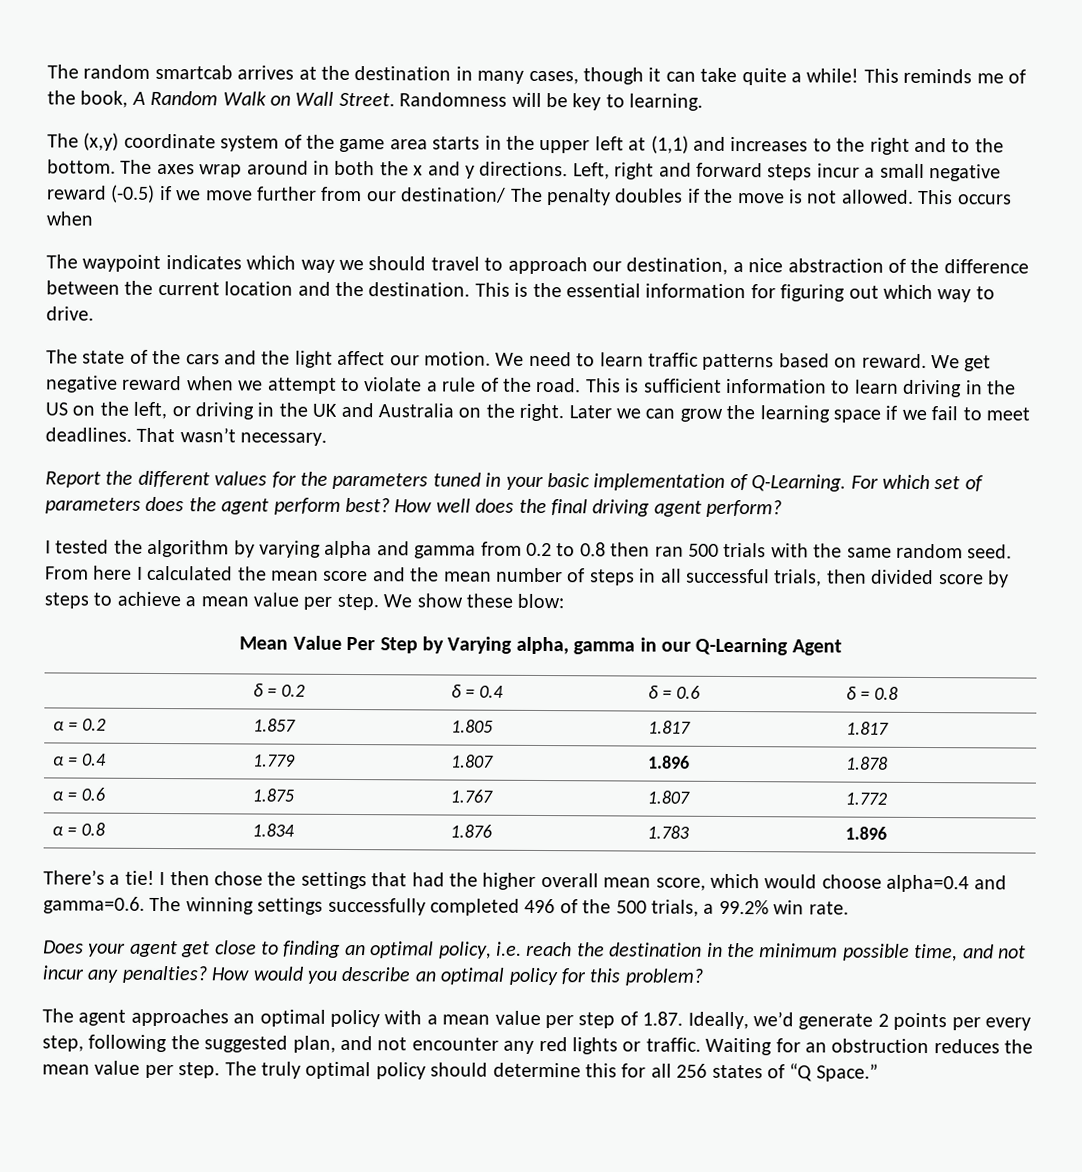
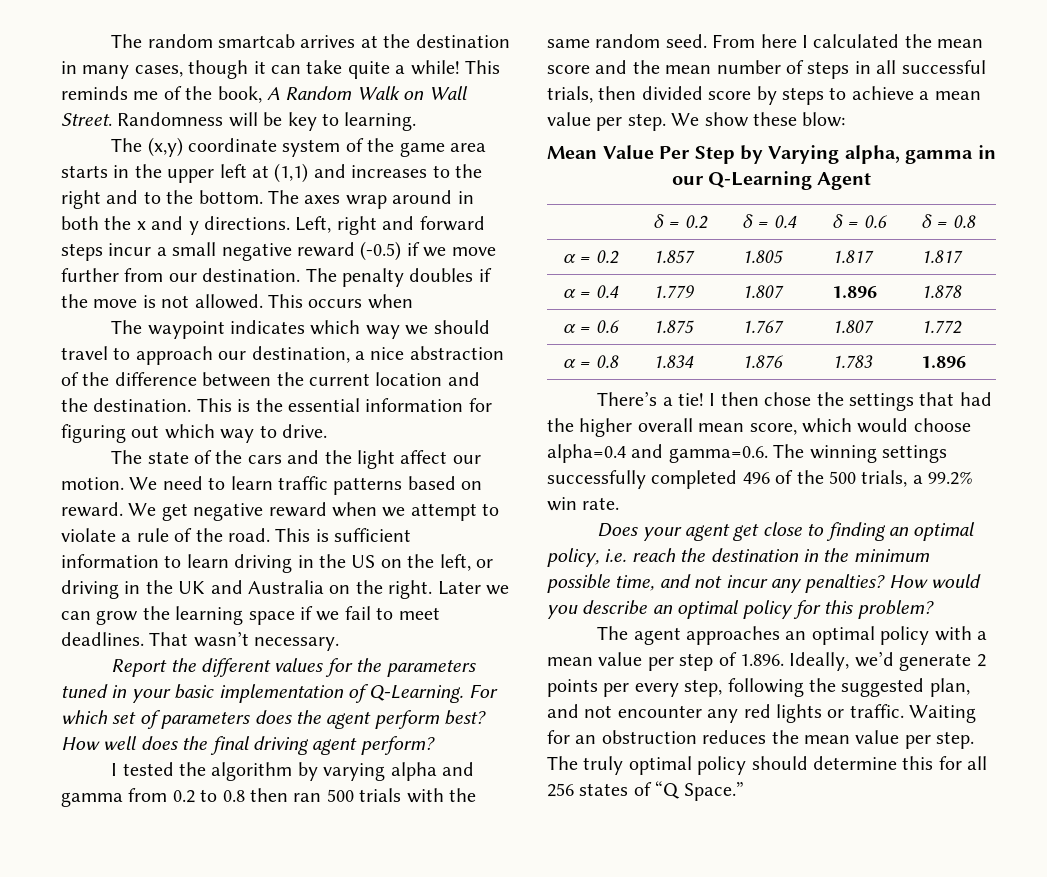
- Left, right and forward steps incur a small negative reward (-0.5) if we move further from our destination/ The penalty doubles if the move is not allowed.
+ Left, right and forward steps incur a small negative reward (-0.5) if we move further from our destination. The penalty doubles if the move is not allowed.
- The agent approaches an optimal policy with a mean value per step of 1.87. Ideally, we’d generate 2 points per every step, following the suggested plan, and not encounter any red lights or traffic.
+ The agent approaches an optimal policy with a mean value per step of 1.896. Ideally, we’d generate 2 points per every step, following the suggested plan, and not encounter any red lights or traffic.

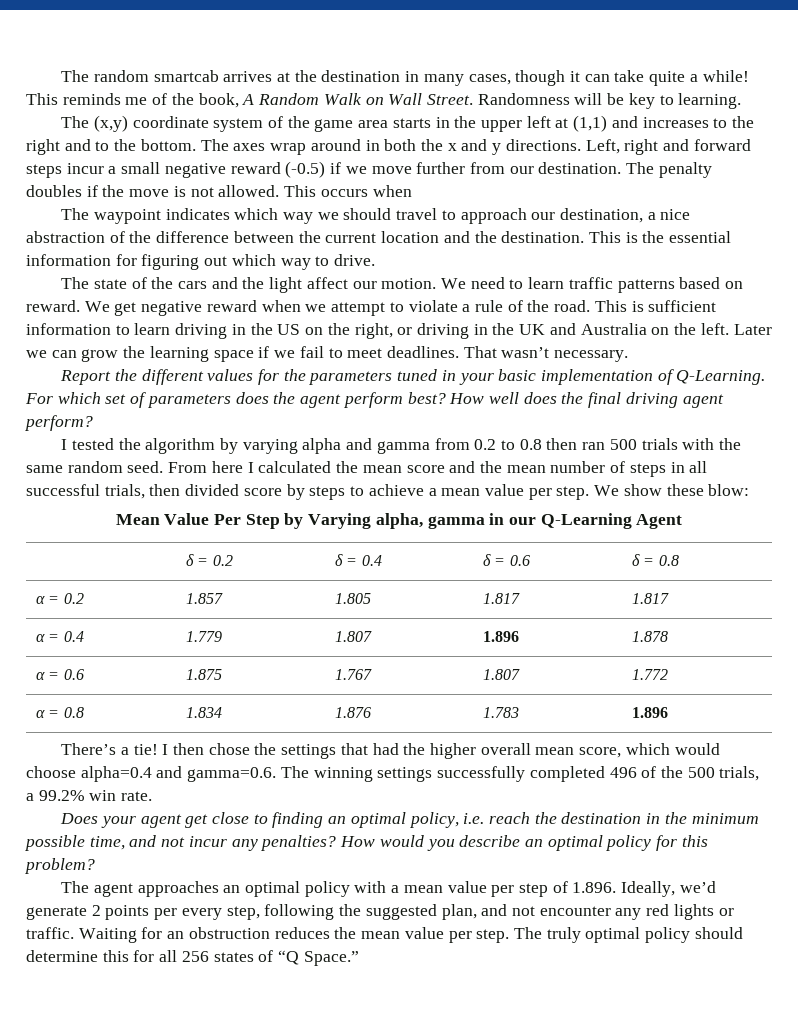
- This is sufficient information to learn driving in the US on the left, or driving in the UK and Australia on the right.
+ This is sufficient information to learn driving in the US on the right, or driving in the UK and Australia on the left.

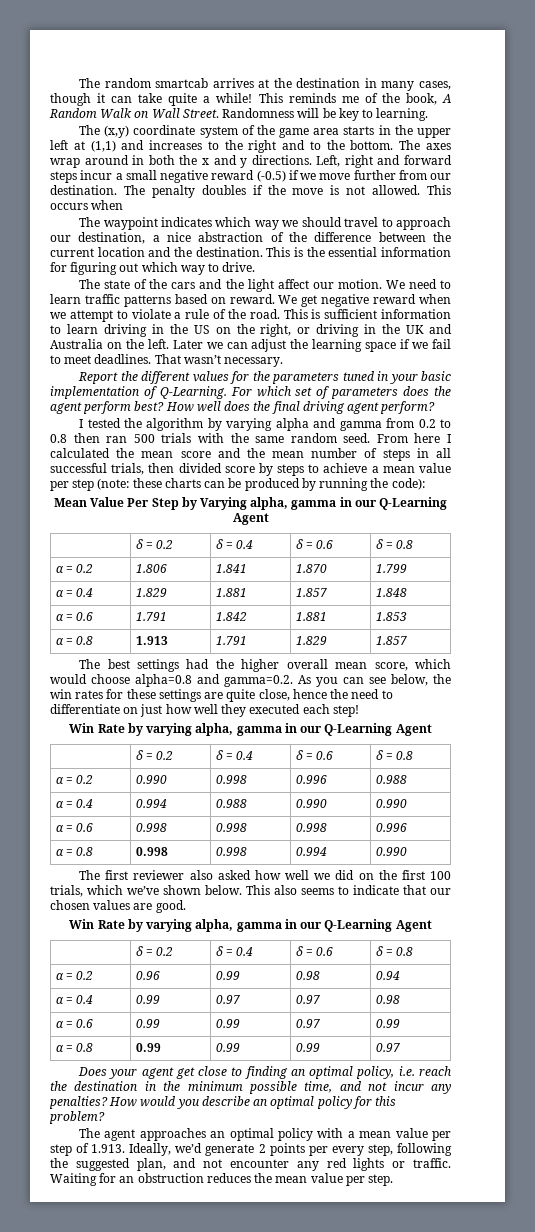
- Later we can grow the learning space if we fail to meet deadlines.
+ Later we can adjust the learning space if we fail to meet deadlines.
- From here I calculated the mean score and the mean number of steps in all successful trials, then divided score by steps to achieve a mean value per step. We show these blow:
+ From here I calculated the mean score and the mean number of steps in all successful trials, then divided score by steps to achieve a mean value per step (note: these charts can be produced by running the code):
- α = 0.2 | 1.857 | 1.805 | 1.817 | 1.817
- α = 0.4 | 1.779 | 1.807 | 1.896 | 1.878
- α = 0.6 | 1.875 | 1.767 | 1.807 | 1.772
- α = 0.8 | 1.834 | 1.876 | 1.783 | 1.896
- There’s a tie! I then chose the settings that had the higher overall mean score, which would choose alpha=0.4 and gamma=0.6. The winning settings successfully completed 496 of the 500 trials, a 99.2% win rate.
+ α = 0.2 | 1.806 | 1.841 | 1.870 | 1.799
+ α = 0.4 | 1.829 | 1.881 | 1.857 | 1.848
+ α = 0.6 | 1.791 | 1.842 | 1.881 | 1.853
+ α = 0.8 | 1.913 | 1.791 | 1.829 | 1.857
+ The best settings had the higher overall mean score, which would choose alpha=0.8 and gamma=0.2. As you can see below, the win rates for these settings are quite close, hence the need to differentiate on just how well they executed each step!
+ Win Rate by varying alpha, gamma in our Q-Learning Agent
+ | δ = 0.2 | δ = 0.4 | δ = 0.6 | δ = 0.8
+ α = 0.2 | 0.990 | 0.998 | 0.996 | 0.988
+ α = 0.4 | 0.994 | 0.988 | 0.990 | 0.990
+ α = 0.6 | 0.998 | 0.998 | 0.998 | 0.996
+ α = 0.8 | 0.998 | 0.998 | 0.994 | 0.990
+ The first reviewer also asked how well we did on the first 100 trials, which we’ve shown below. This also seems to indicate that our chosen values are good.
+ Win Rate by varying alpha, gamma in our Q-Learning Agent
+ | δ = 0.2 | δ = 0.4 | δ = 0.6 | δ = 0.8
+ α = 0.2 | 0.96 | 0.99 | 0.98 | 0.94
+ α = 0.4 | 0.99 | 0.97 | 0.97 | 0.98
+ α = 0.6 | 0.99 | 0.99 | 0.97 | 0.99
+ α = 0.8 | 0.99 | 0.99 | 0.99 | 0.97
- The agent approaches an optimal policy with a mean value per step of 1.896. Ideally, we’d generate 2 points per every step, following the suggested plan, and not encounter any red lights or traffic.
+ The agent approaches an optimal policy with a mean value per step of 1.913. Ideally, we’d generate 2 points per every step, following the suggested plan, and not encounter any red lights or traffic.
- The truly optimal policy should determine this for all 256 states of “Q Space.”

